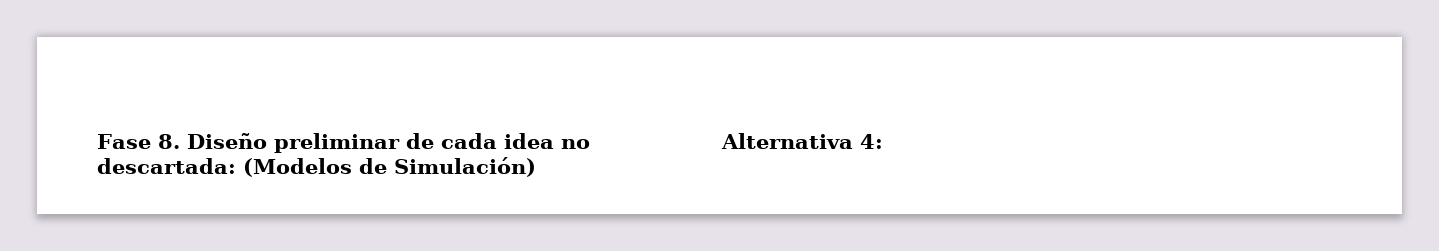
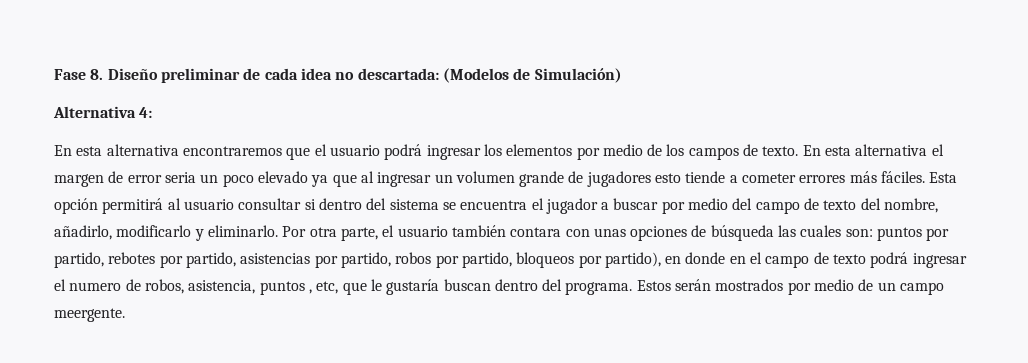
+ En esta alternativa encontraremos que el usuario podrá ingresar los elementos por medio de los campos de texto. En esta alternativa el margen de error seria un poco elevado ya que al ingresar un volumen grande de jugadores esto tiende a cometer errores más fáciles. Esta opción permitirá al usuario consultar si dentro del sistema se encuentra el jugador a buscar por medio del campo de texto del nombre, añadirlo, modificarlo y eliminarlo. Por otra parte, el usuario también contara con unas opciones de búsqueda las cuales son: puntos por partido, rebotes por partido, asistencias por partido, robos por partido, bloqueos por partido), en donde en el campo de texto podrá ingresar el numero de robos, asistencia, puntos , etc, que le gustaría buscan dentro del programa. Estos serán mostrados por medio de un campo meergente.

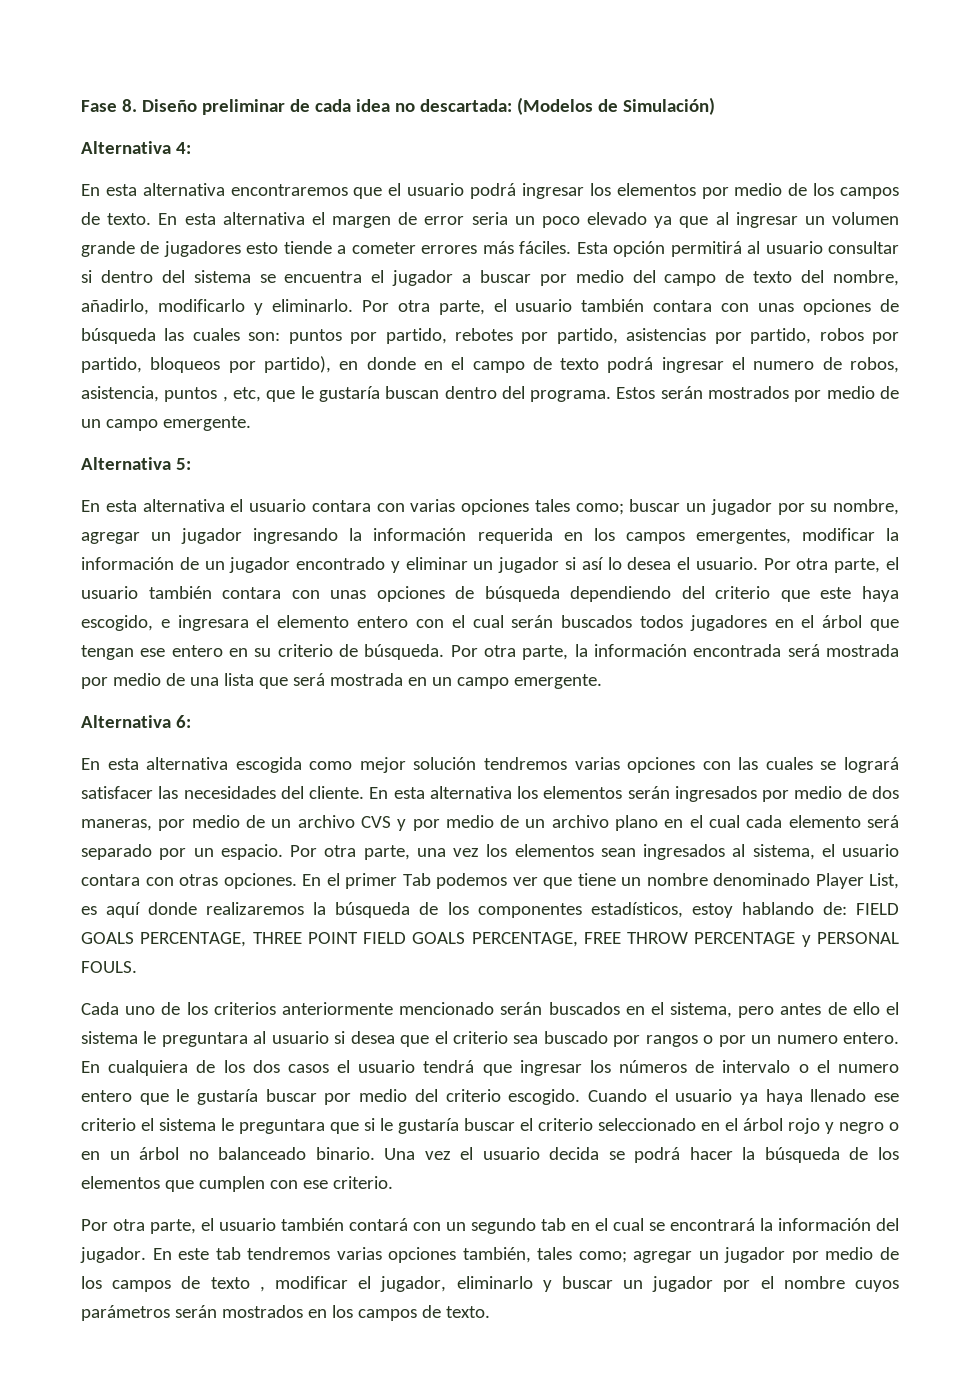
- Estos serán mostrados por medio de un campo meergente.
+ Estos serán mostrados por medio de un campo emergente.
+ Alternativa 5:
+ En esta alternativa el usuario contara con varias opciones tales como; buscar un jugador por su nombre, agregar un jugador ingresando la información requerida en los campos emergentes, modificar la información de un jugador encontrado y eliminar un jugador si así lo desea el usuario. Por otra parte, el usuario también contara con unas opciones de búsqueda dependiendo del criterio que este haya escogido, e ingresara el elemento entero con el cual serán buscados todos jugadores en el árbol que tengan ese entero en su criterio de búsqueda. Por otra parte, la información encontrada será mostrada por medio de una lista que será mostrada en un campo emergente.
+ Alternativa 6:
+ En esta alternativa escogida como mejor solución tendremos varias opciones con las cuales se logrará satisfacer las necesidades del cliente. En esta alternativa los elementos serán ingresados por medio de dos maneras, por medio de un archivo CVS y por medio de un archivo plano en el cual cada elemento será separado por un espacio. Por otra parte, una vez los elementos sean ingresados al sistema, el usuario contara con otras opciones. En el primer Tab podemos ver que tiene un nombre denominado Player List, es aquí donde realizaremos la búsqueda de los componentes estadísticos, estoy hablando de: FIELD GOALS PERCENTAGE, THREE POINT FIELD GOALS PERCENTAGE, FREE THROW PERCENTAGE y PERSONAL FOULS.
+ Cada uno de los criterios anteriormente mencionado serán buscados en el sistema, pero antes de ello el sistema le preguntara al usuario si desea que el criterio sea buscado por rangos o por un numero entero. En cualquiera de los dos casos el usuario tendrá que ingresar los números de intervalo o el numero entero que le gustaría buscar por medio del criterio escogido. Cuando el usuario ya haya llenado ese criterio el sistema le preguntara que si le gustaría buscar el criterio seleccionado en el árbol rojo y negro o en un árbol no balanceado binario. Una vez el usuario decida se podrá hacer la búsqueda de los elementos que cumplen con ese criterio.
+ Por otra parte, el usuario también contará con un segundo tab en el cual se encontrará la información del jugador. En este tab tendremos varias opciones también, tales como; agregar un jugador por medio de los campos de texto , modificar el jugador, eliminarlo y buscar un jugador por el nombre cuyos parámetros serán mostrados en los campos de texto.

